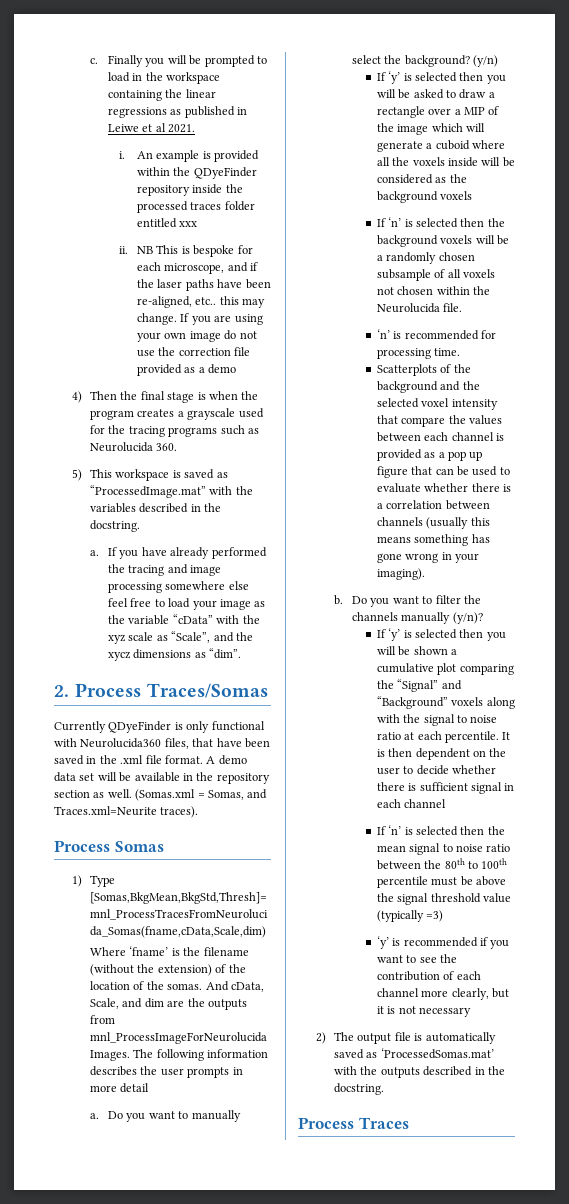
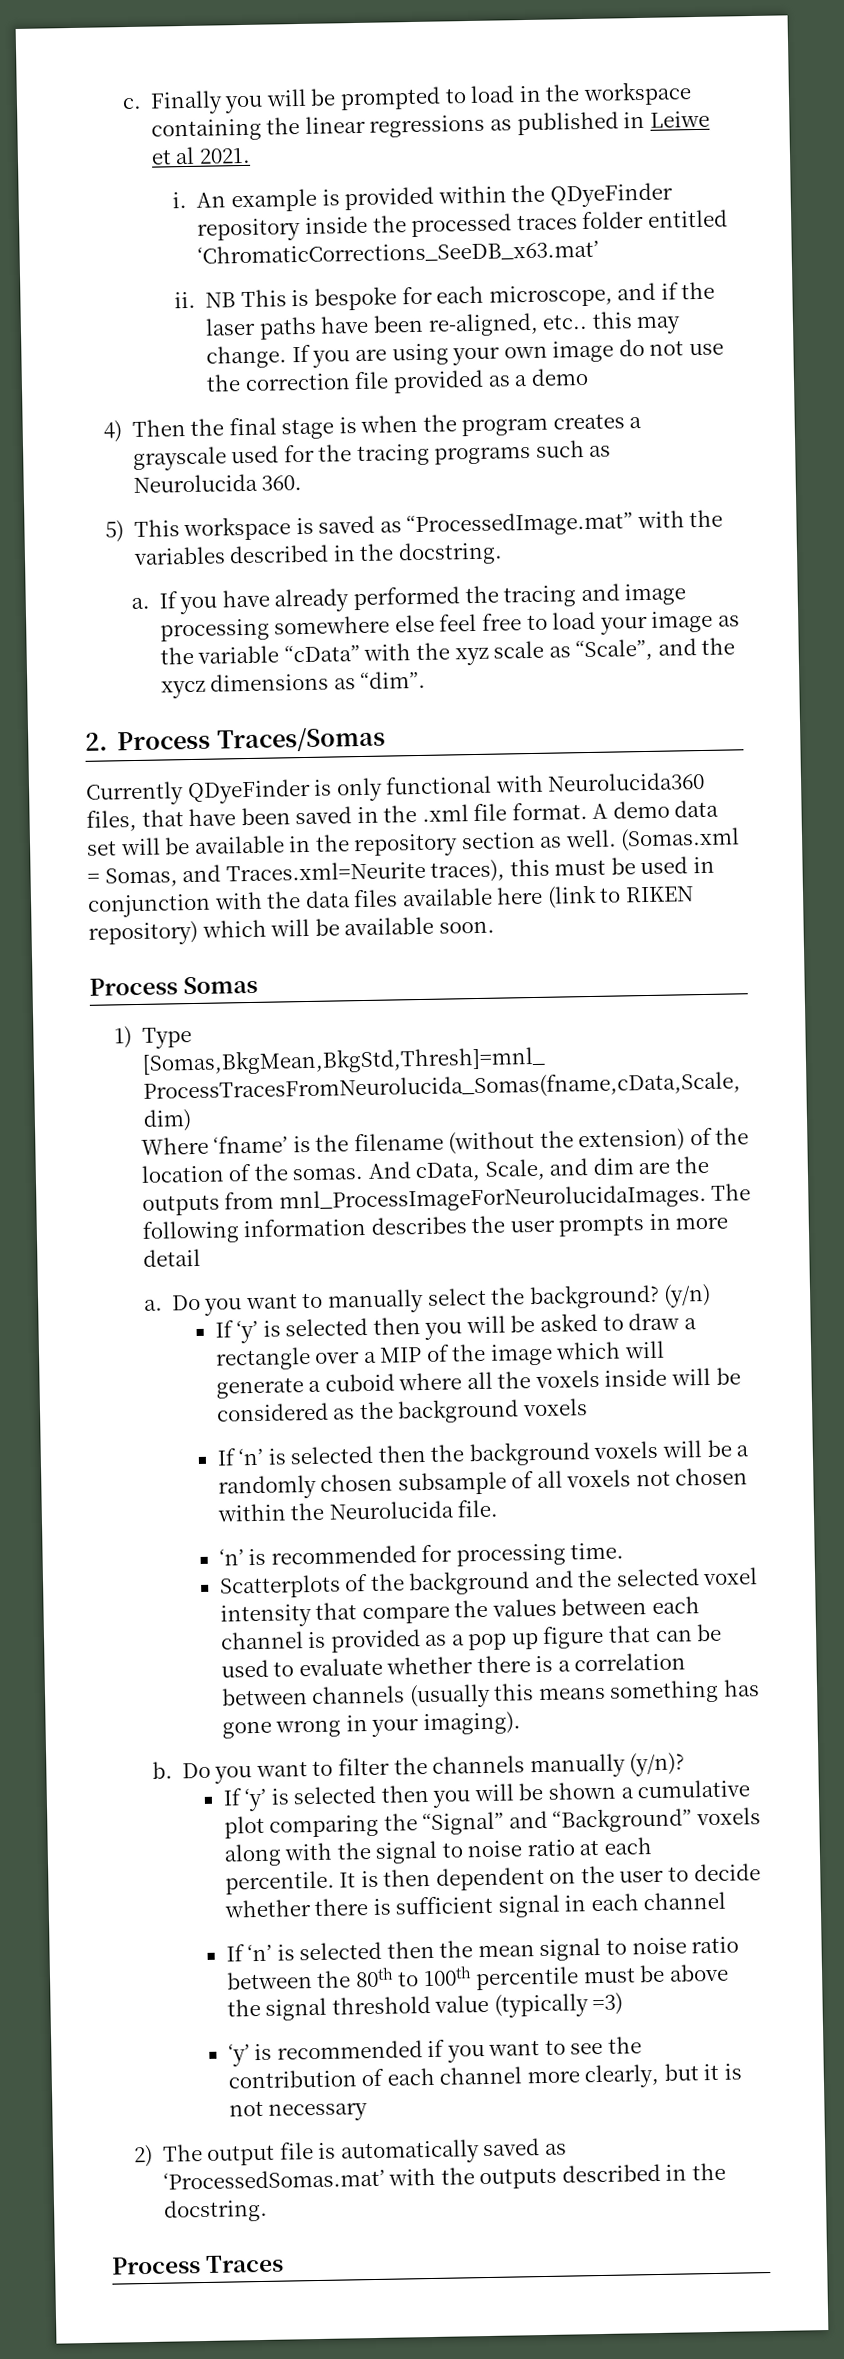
- An example is provided within the QDyeFinder repository inside the processed traces folder entitled xxx
+ An example is provided within the QDyeFinder repository inside the processed traces folder entitled ‘ChromaticCorrections_SeeDB_x63.mat’
- (Somas.xml = Somas, and Traces.xml=Neurite traces).
+ (Somas.xml = Somas, and Traces.xml=Neurite traces), this must be used in conjunction with the data files available here (link to RIKEN repository) which will be available soon.

